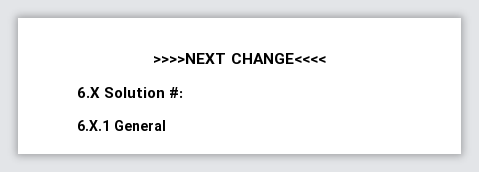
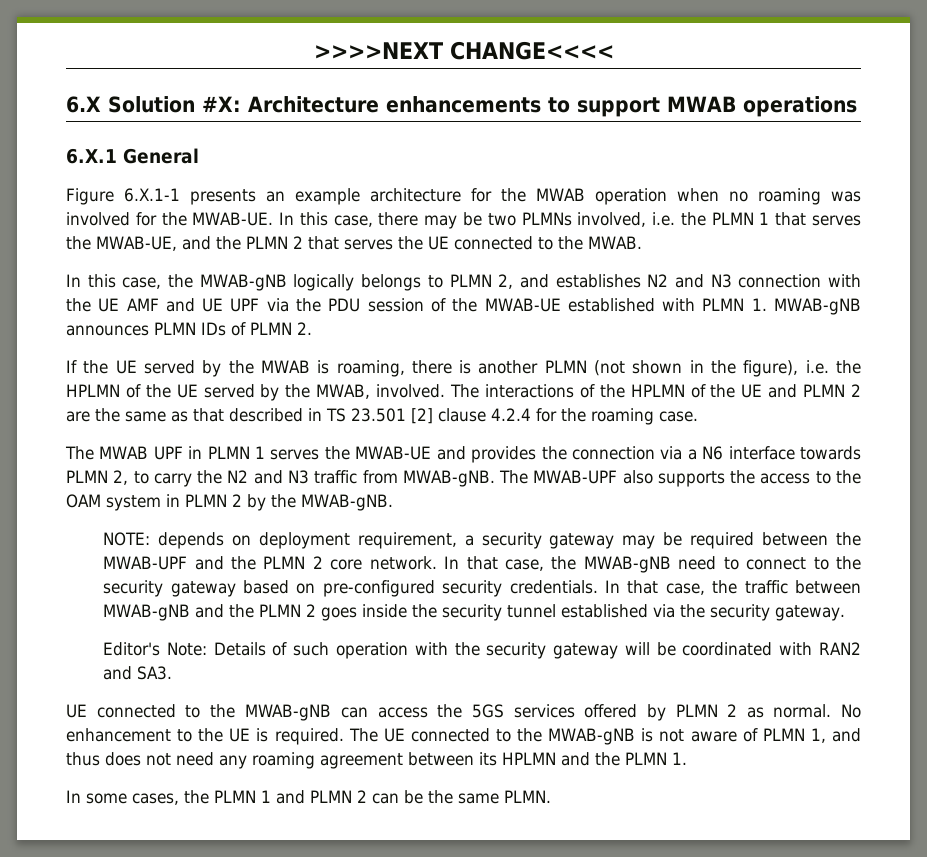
- 6.X Solution #:
+ 6.X Solution #X: Architecture enhancements to support MWAB operations
  6.X.1 General
+ Figure 6.X.1-1 presents an example architecture for the MWAB operation when no roaming was involved for the MWAB-UE. In this case, there may be two PLMNs involved, i.e. the PLMN 1 that serves the MWAB-UE, and the PLMN 2 that serves the UE connected to the MWAB.
+ In this case, the MWAB-gNB logically belongs to PLMN 2, and establishes N2 and N3 connection with the UE AMF and UE UPF via the PDU session of the MWAB-UE established with PLMN 1. MWAB-gNB announces PLMN IDs of PLMN 2.
+ If the UE served by the MWAB is roaming, there is another PLMN (not shown in the figure), i.e. the HPLMN of the UE served by the MWAB, involved. The interactions of the HPLMN of the UE and PLMN 2 are the same as that described in TS 23.501 [2] clause 4.2.4 for the roaming case.
+ The MWAB UPF in PLMN 1 serves the MWAB-UE and provides the connection via a N6 interface towards PLMN 2, to carry the N2 and N3 traffic from MWAB-gNB. The MWAB-UPF also supports the access to the OAM system in PLMN 2 by the MWAB-gNB.
+ NOTE: depends on deployment requirement, a security gateway may be required between the MWAB-UPF and the PLMN 2 core network. In that case, the MWAB-gNB need to connect to the security gateway based on pre-configured security credentials. In that case, the traffic between MWAB-gNB and the PLMN 2 goes inside the security tunnel established via the security gateway.
+ Editor's Note: Details of such operation with the security gateway will be coordinated with RAN2 and SA3.
+ UE connected to the MWAB-gNB can access the 5GS services offered by PLMN 2 as normal. No enhancement to the UE is required. The UE connected to the MWAB-gNB is not aware of PLMN 1, and thus does not need any roaming agreement between its HPLMN and the PLMN 1.
+ In some cases, the PLMN 1 and PLMN 2 can be the same PLMN.

